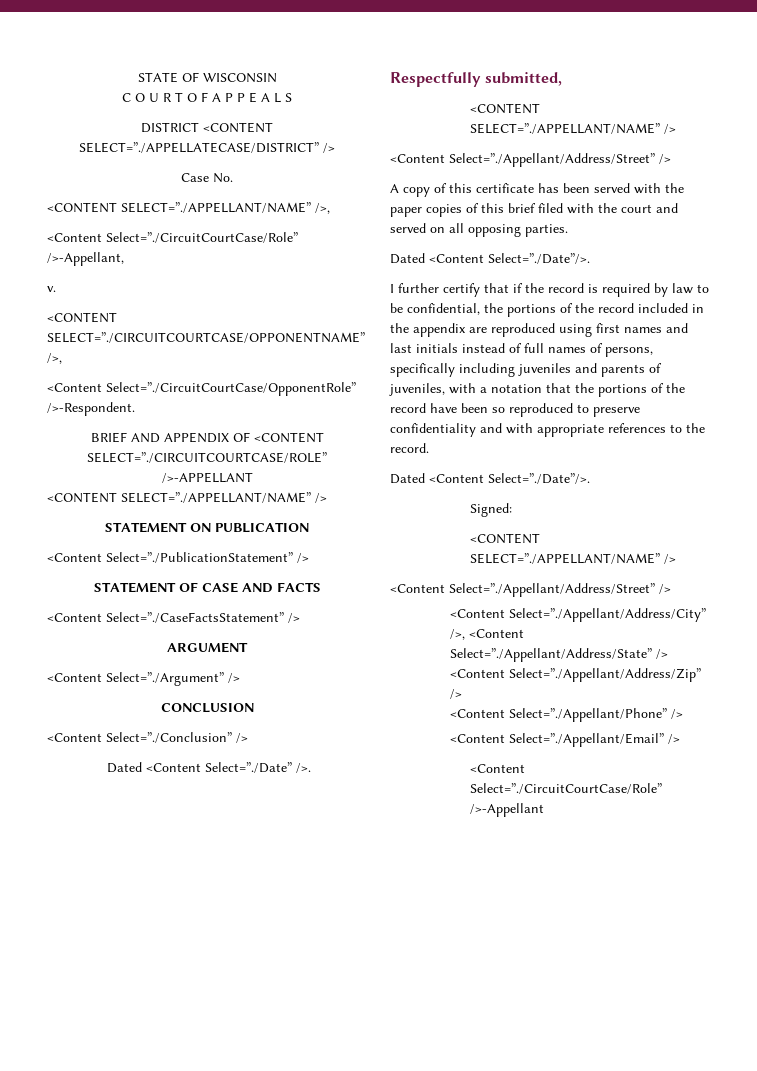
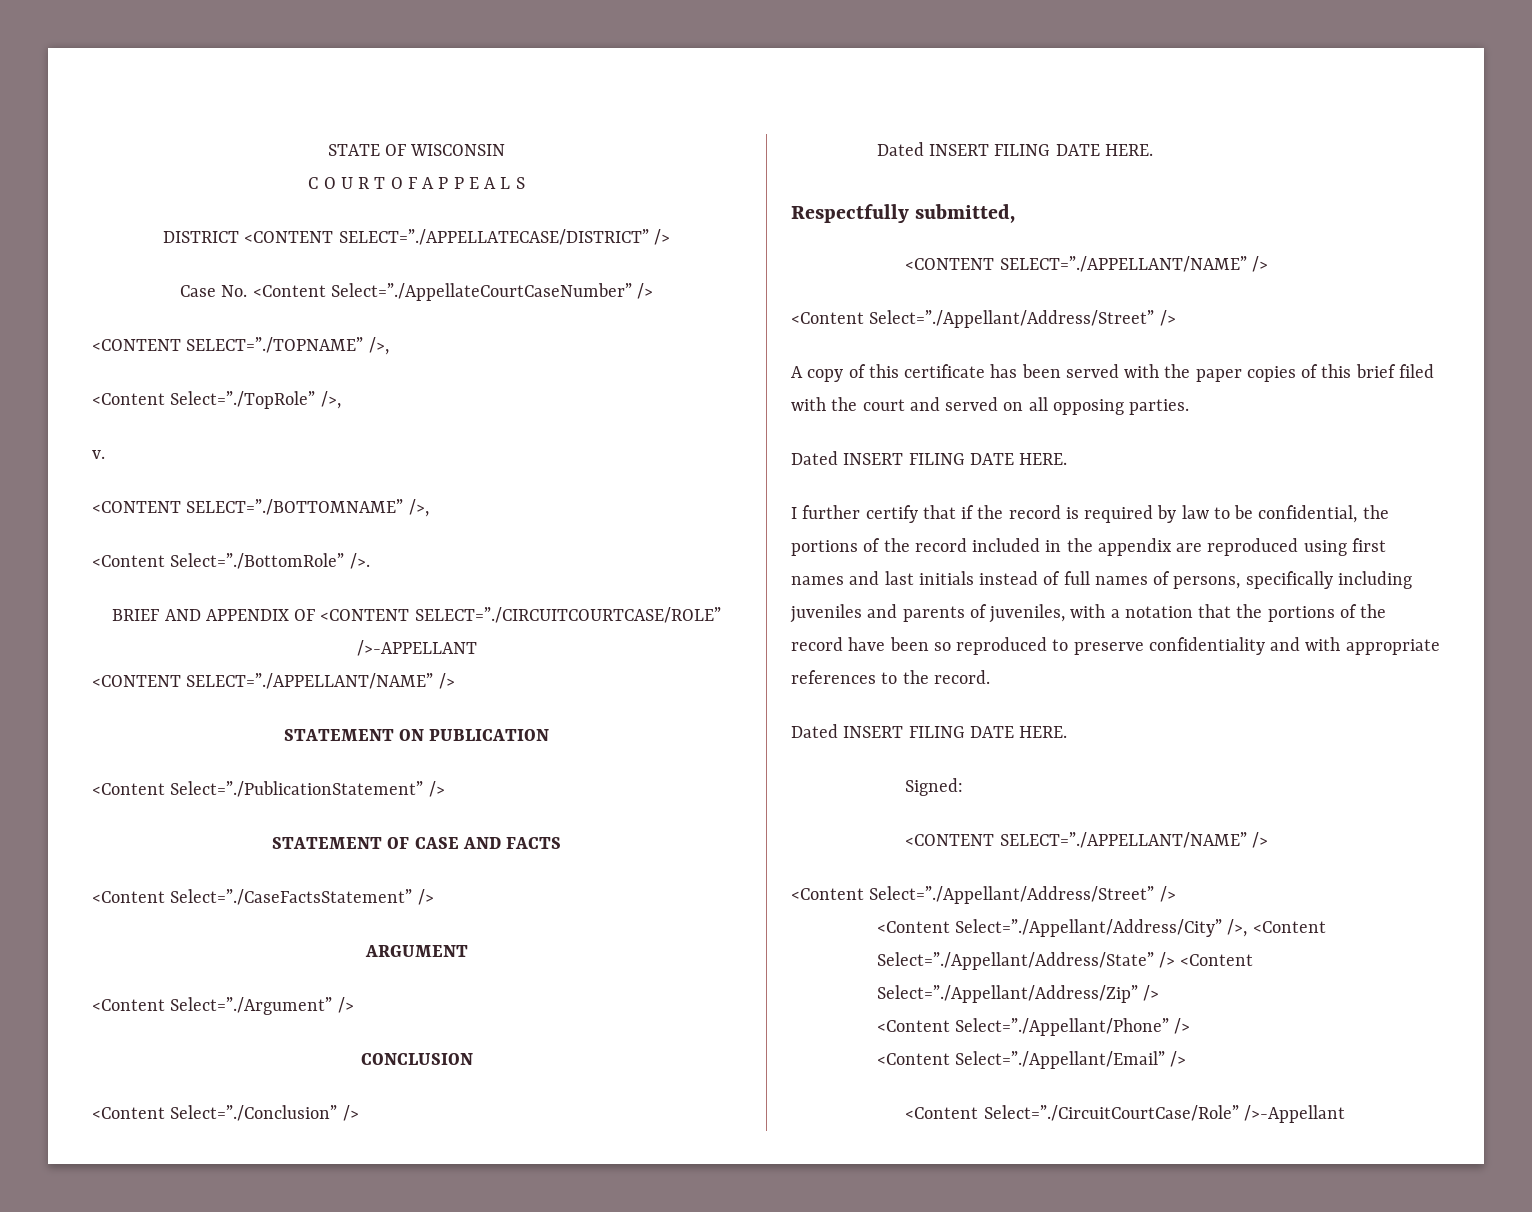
- Case No.
- <CONTENT SELECT=”./APPELLANT/NAME” />,
- <Content Select=”./CircuitCourtCase/Role” />-Appellant,
+ Case No. <Content Select=”./AppellateCourtCaseNumber” />
+ <CONTENT SELECT=”./TOPNAME” />,
+ <Content Select=”./TopRole” />,
- <CONTENT SELECT=”./CIRCUITCOURTCASE/OPPONENTNAME” />,
- <Content Select=”./CircuitCourtCase/OpponentRole” />-Respondent.
+ <CONTENT SELECT=”./BOTTOMNAME” />,
+ <Content Select=”./BottomRole” />.
  <Content Select=”./Conclusion” />
- Dated <Content Select=”./Date” />.
+ Dated INSERT FILING DATE HERE.
  A copy of this certificate has been served with the paper copies of this brief filed with the court and served on all opposing parties.
- Dated <Content Select=”./Date”/>.
+ Dated INSERT FILING DATE HERE.
  I further certify that if the record is required by law to be confidential, the portions of the record included in the appendix are reproduced using first names and last initials instead of full names of persons, specifically including juveniles and parents of juveniles, with a notation that the portions of the record have been so reproduced to preserve confidentiality and with appropriate references to the record.
- Dated <Content Select=”./Date”/>.
+ Dated INSERT FILING DATE HERE.

